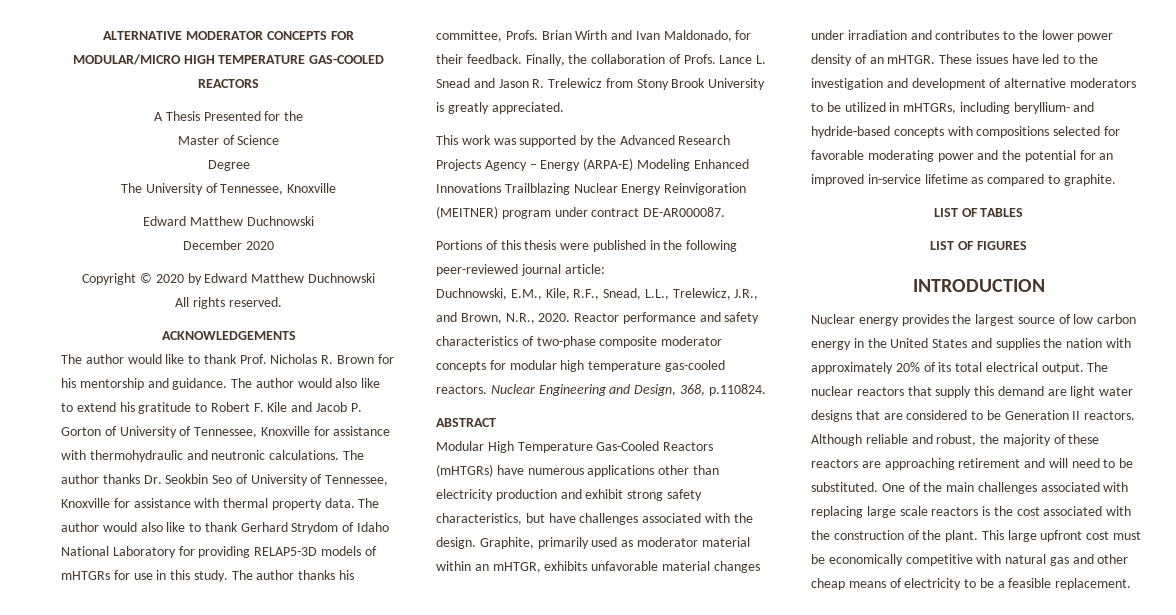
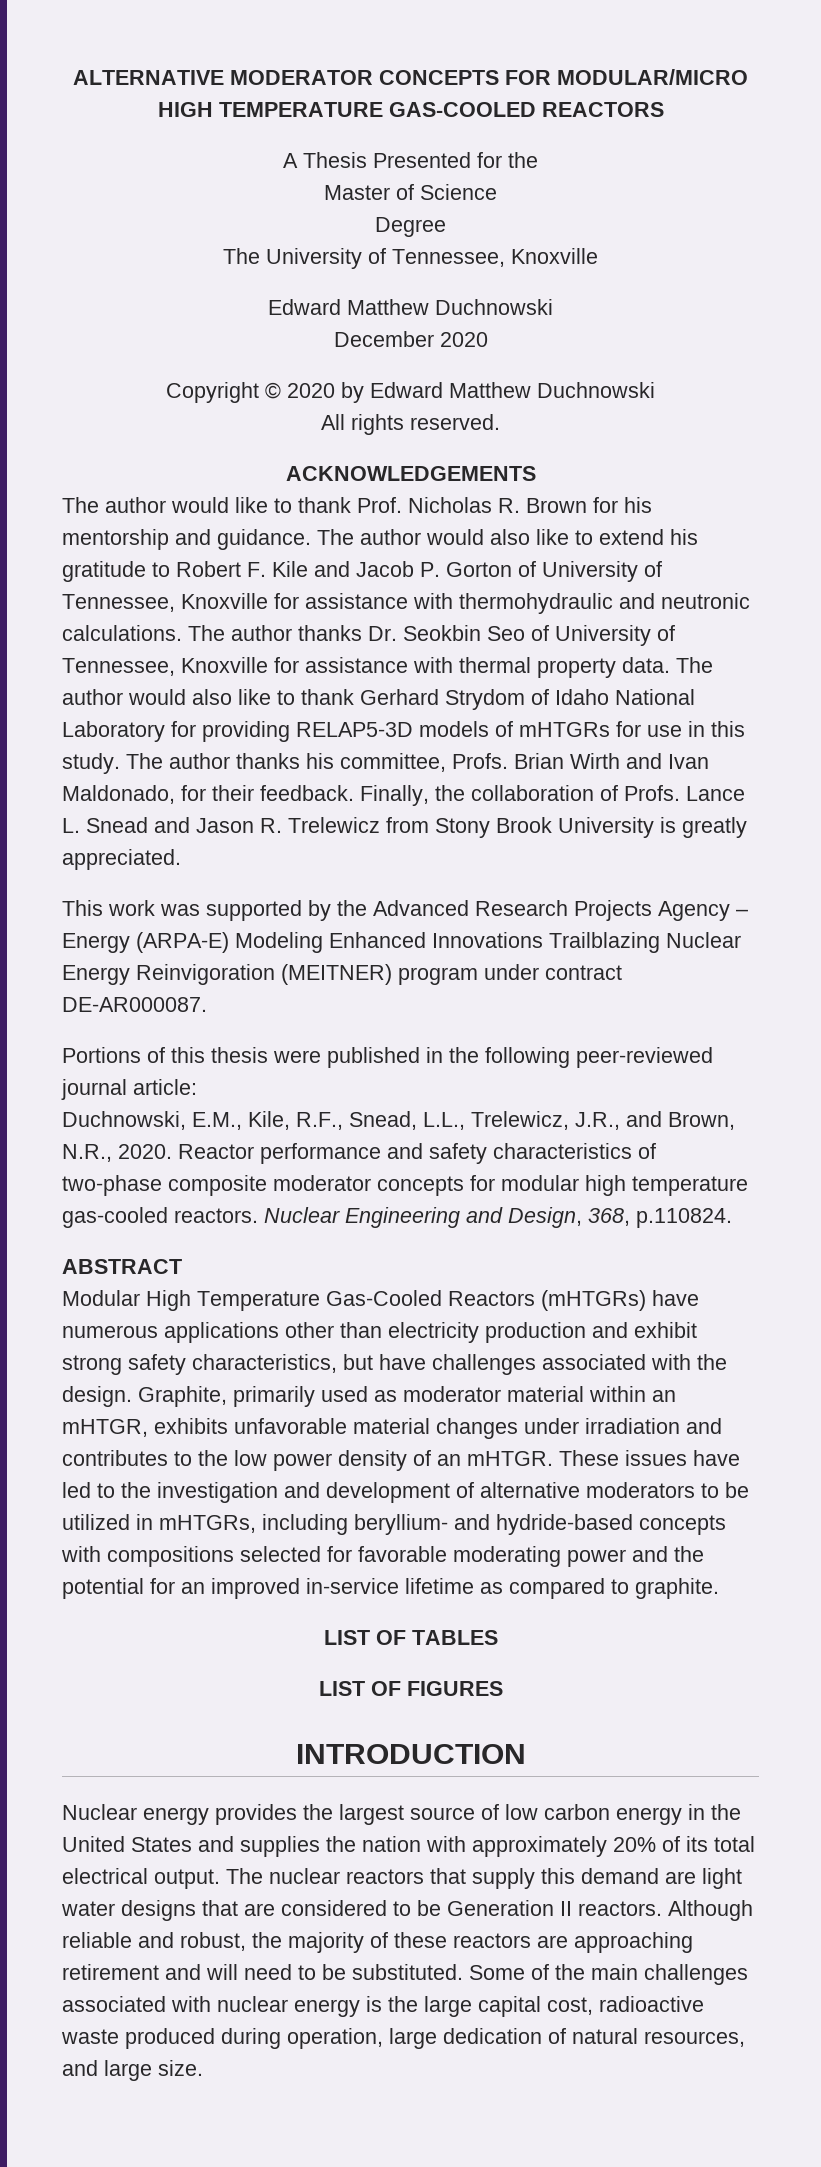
- Graphite, primarily used as moderator material within an mHTGR, exhibits unfavorable material changes under irradiation and contributes to the lower power density of an mHTGR.
+ Graphite, primarily used as moderator material within an mHTGR, exhibits unfavorable material changes under irradiation and contributes to the low power density of an mHTGR.
- One of the main challenges associated with replacing large scale reactors is the cost associated with the construction of the plant. This large upfront cost must be economically competitive with natural gas and other cheap means of electricity to be a feasible replacement.
+ Some of the main challenges associated with nuclear energy is the large capital cost, radioactive waste produced during operation, large dedication of natural resources, and large size.

